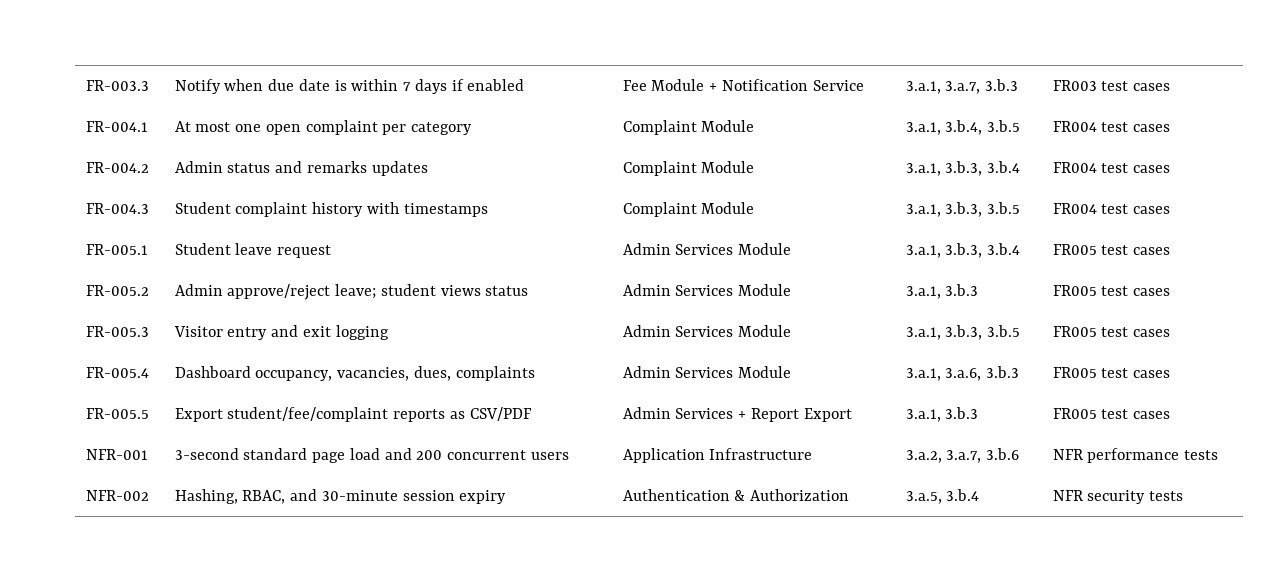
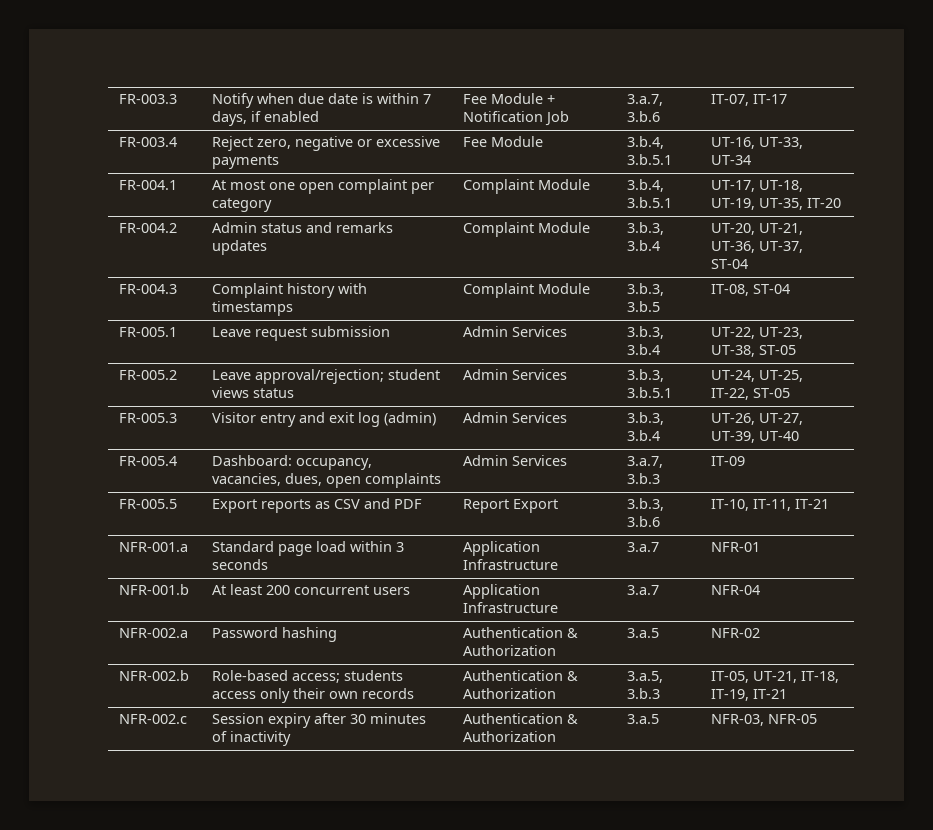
- FR-003.3 | Notify when due date is within 7 days if enabled | Fee Module + Notification Service | 3.a.1, 3.a.7, 3.b.3 | FR003 test cases
+ FR-003.3 | Notify when due date is within 7 days, if enabled | Fee Module + Notification Job | 3.a.7, 3.b.6 | IT-07, IT-17
+ FR-003.4 | Reject zero, negative or excessive payments | Fee Module | 3.b.4, 3.b.5.1 | UT-16, UT-33, UT-34
- FR-004.1 | At most one open complaint per category | Complaint Module | 3.a.1, 3.b.4, 3.b.5 | FR004 test cases
+ FR-004.1 | At most one open complaint per category | Complaint Module | 3.b.4, 3.b.5.1 | UT-17, UT-18, UT-19, UT-35, IT-20
- FR-004.2 | Admin status and remarks updates | Complaint Module | 3.a.1, 3.b.3, 3.b.4 | FR004 test cases
+ FR-004.2 | Admin status and remarks updates | Complaint Module | 3.b.3, 3.b.4 | UT-20, UT-21, UT-36, UT-37, ST-04
- FR-004.3 | Student complaint history with timestamps | Complaint Module | 3.a.1, 3.b.3, 3.b.5 | FR004 test cases
+ FR-004.3 | Complaint history with timestamps | Complaint Module | 3.b.3, 3.b.5 | IT-08, ST-04
- FR-005.1 | Student leave request | Admin Services Module | 3.a.1, 3.b.3, 3.b.4 | FR005 test cases
- FR-005.2 | Admin approve/reject leave; student views status | Admin Services Module | 3.a.1, 3.b.3 | FR005 test cases
+ FR-005.1 | Leave request submission | Admin Services | 3.b.3, 3.b.4 | UT-22, UT-23, UT-38, ST-05
+ FR-005.2 | Leave approval/rejection; student views status | Admin Services | 3.b.3, 3.b.5.1 | UT-24, UT-25, IT-22, ST-05
- FR-005.3 | Visitor entry and exit logging | Admin Services Module | 3.a.1, 3.b.3, 3.b.5 | FR005 test cases
+ FR-005.3 | Visitor entry and exit log (admin) | Admin Services | 3.b.3, 3.b.4 | UT-26, UT-27, UT-39, UT-40
- FR-005.4 | Dashboard occupancy, vacancies, dues, complaints | Admin Services Module | 3.a.1, 3.a.6, 3.b.3 | FR005 test cases
+ FR-005.4 | Dashboard: occupancy, vacancies, dues, open complaints | Admin Services | 3.a.7, 3.b.3 | IT-09
- FR-005.5 | Export student/fee/complaint reports as CSV/PDF | Admin Services + Report Export | 3.a.1, 3.b.3 | FR005 test cases
- NFR-001 | 3-second standard page load and 200 concurrent users | Application Infrastructure | 3.a.2, 3.a.7, 3.b.6 | NFR performance tests
- NFR-002 | Hashing, RBAC, and 30-minute session expiry | Authentication & Authorization | 3.a.5, 3.b.4 | NFR security tests
+ FR-005.5 | Export reports as CSV and PDF | Report Export | 3.b.3, 3.b.6 | IT-10, IT-11, IT-21
+ NFR-001.a | Standard page load within 3 seconds | Application Infrastructure | 3.a.7 | NFR-01
+ NFR-001.b | At least 200 concurrent users | Application Infrastructure | 3.a.7 | NFR-04
+ NFR-002.a | Password hashing | Authentication & Authorization | 3.a.5 | NFR-02
+ NFR-002.b | Role-based access; students access only their own records | Authentication & Authorization | 3.a.5, 3.b.3 | IT-05, UT-21, IT-18, IT-19, IT-21
+ NFR-002.c | Session expiry after 30 minutes of inactivity | Authentication & Authorization | 3.a.5 | NFR-03, NFR-05

